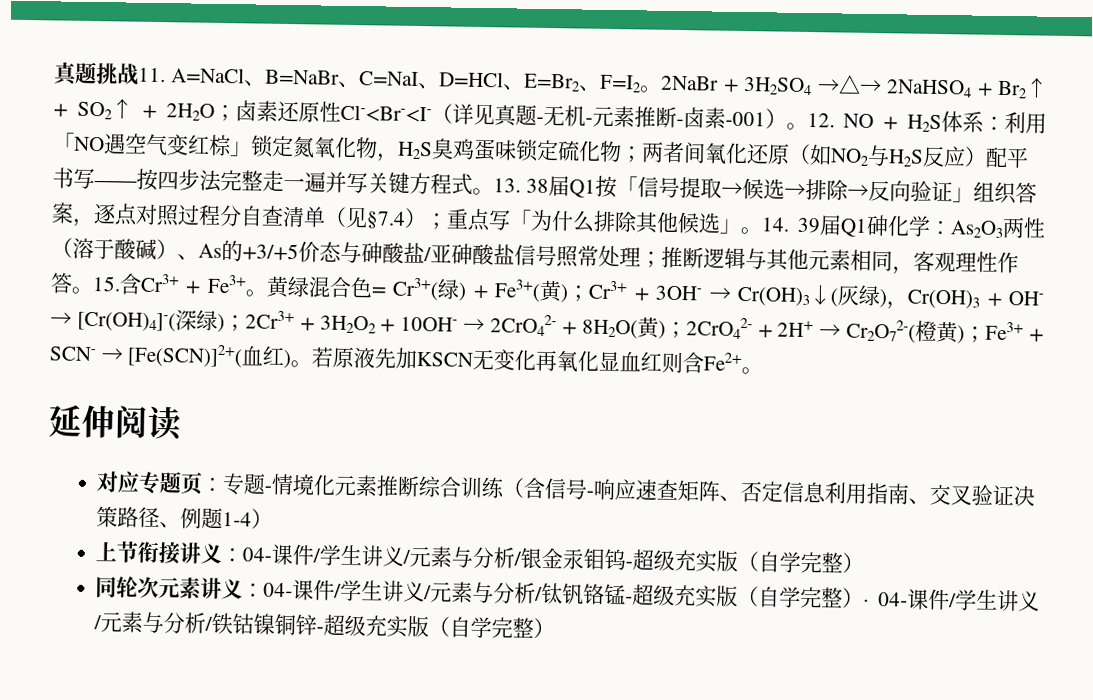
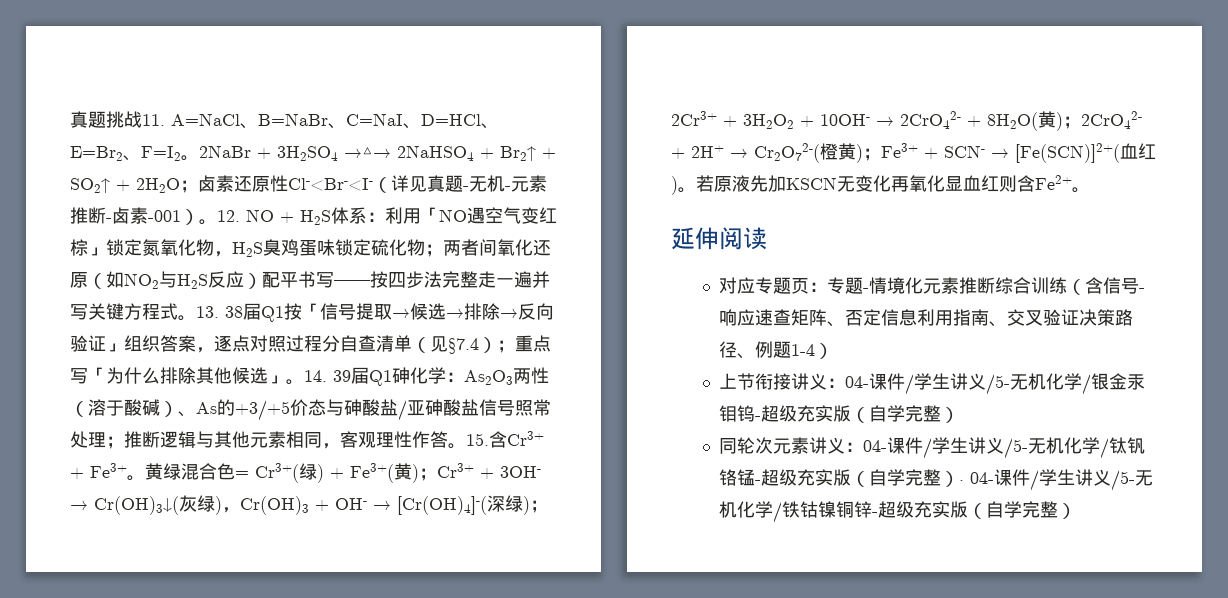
- 上节衔接讲义：04-课件/学生讲义/元素与分析/银金汞钼钨-超级充实版（自学完整）
+ 上节衔接讲义：04-课件/学生讲义/5-无机化学/银金汞钼钨-超级充实版（自学完整）
- 同轮次元素讲义：04-课件/学生讲义/元素与分析/钛钒铬锰-超级充实版（自学完整）· 04-课件/学生讲义/元素与分析/铁钴镍铜锌-超级充实版（自学完整）
+ 同轮次元素讲义：04-课件/学生讲义/5-无机化学/钛钒铬锰-超级充实版（自学完整）· 04-课件/学生讲义/5-无机化学/铁钴镍铜锌-超级充实版（自学完整）

